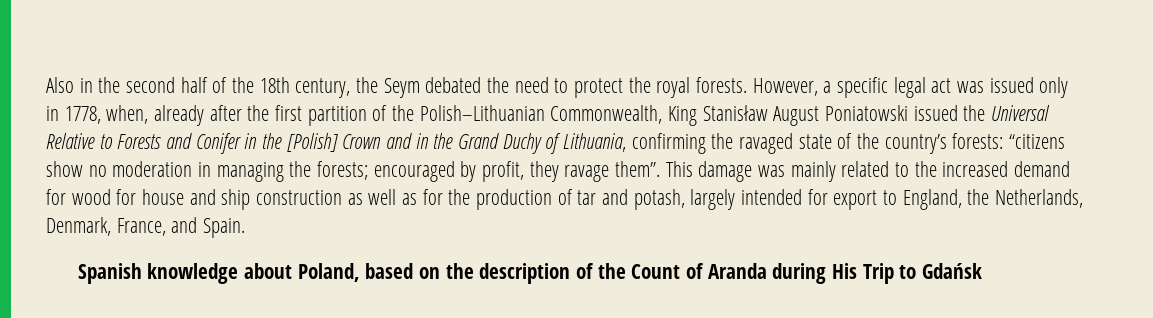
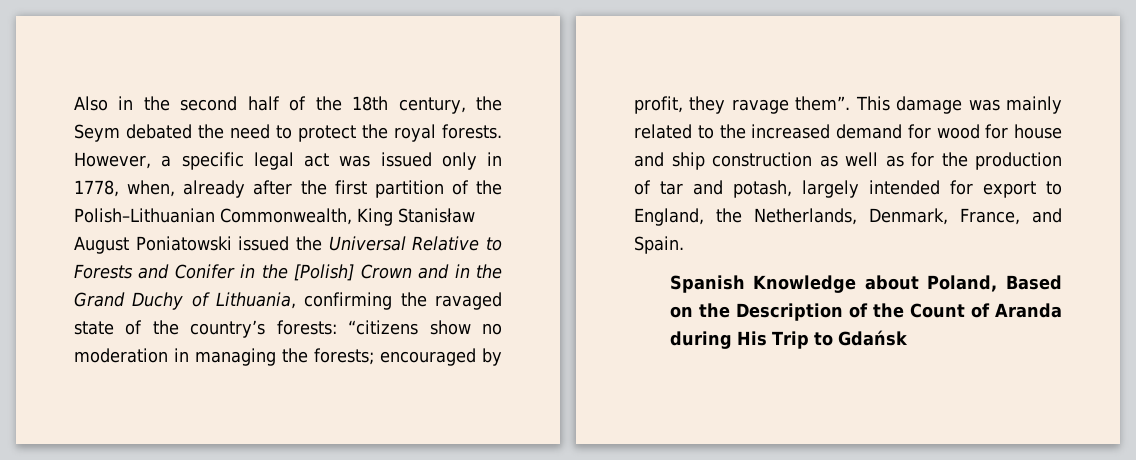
- Spanish knowledge about Poland, based on the description of the Count of Aranda during His Trip to Gdańsk
+ Spanish Knowledge about Poland, Based on the Description of the Count of Aranda during His Trip to Gdańsk

